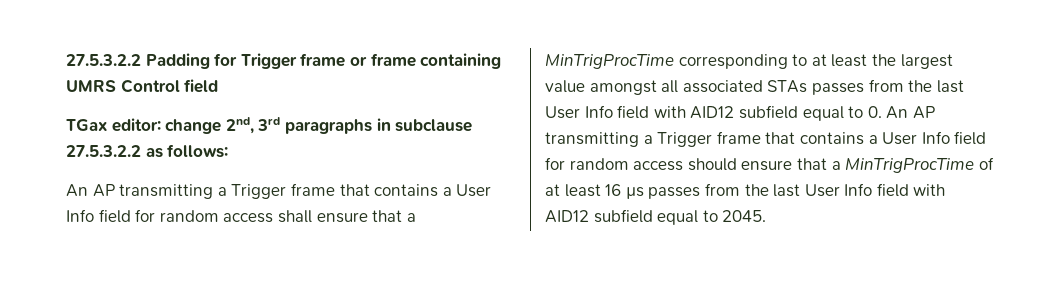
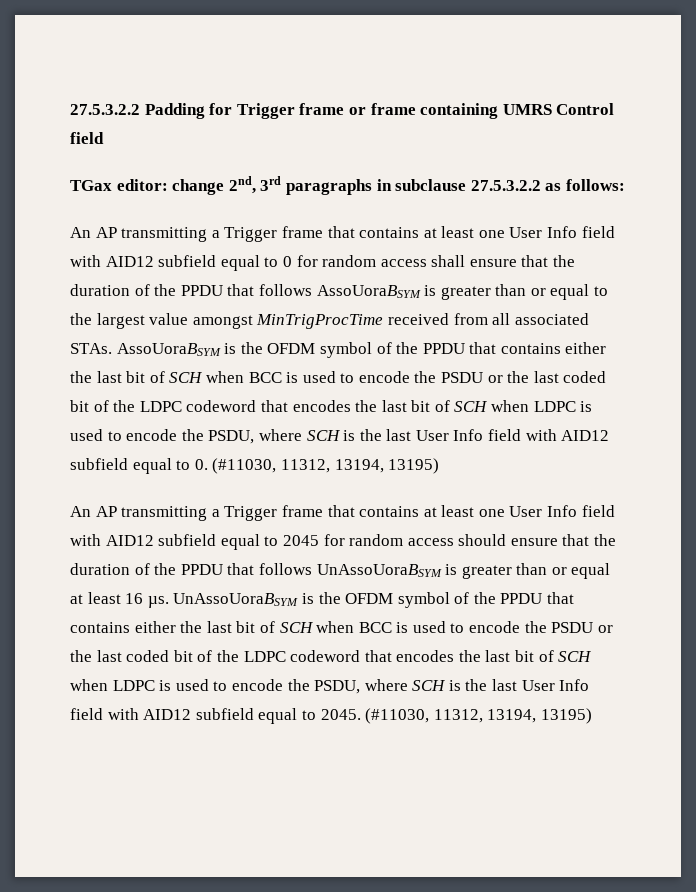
- An AP transmitting a Trigger frame that contains a User Info field for random access shall ensure that a MinTrigProcTime corresponding to at least the largest value amongst all associated STAs passes from the last User Info field with AID12 subfield equal to 0. An AP transmitting a Trigger frame that contains a User Info field for random access should ensure that a MinTrigProcTime of at least 16 µs passes from the last User Info field with AID12 subfield equal to 2045.
+ An AP transmitting a Trigger frame that contains at least one User Info field with AID12 subfield equal to 0 for random access shall ensure that the duration of the PPDU that follows AssoUoraBSYM is greater than or equal to the largest value amongst MinTrigProcTime received from all associated STAs. AssoUoraBSYM is the OFDM symbol of the PPDU that contains either the last bit of SCH when BCC is used to encode the PSDU or the last coded bit of the LDPC codeword that encodes the last bit of SCH when LDPC is used to encode the PSDU, where SCH is the last User Info field with AID12 subfield equal to 0. (#11030, 11312, 13194, 13195)
+ An AP transmitting a Trigger frame that contains at least one User Info field with AID12 subfield equal to 2045 for random access should ensure that the duration of the PPDU that follows UnAssoUoraBSYM is greater than or equal at least 16 µs. UnAssoUoraBSYM is the OFDM symbol of the PPDU that contains either the last bit of SCH when BCC is used to encode the PSDU or the last coded bit of the LDPC codeword that encodes the last bit of SCH when LDPC is used to encode the PSDU, where SCH is the last User Info field with AID12 subfield equal to 2045. (#11030, 11312, 13194, 13195)

